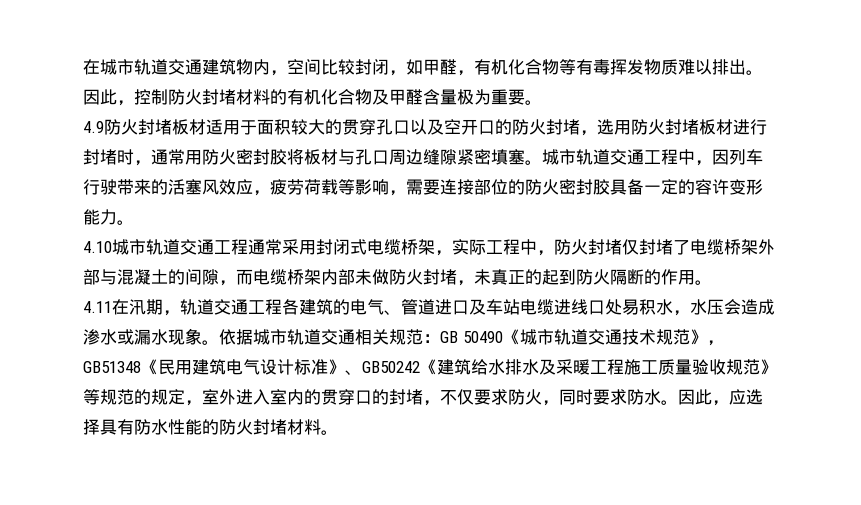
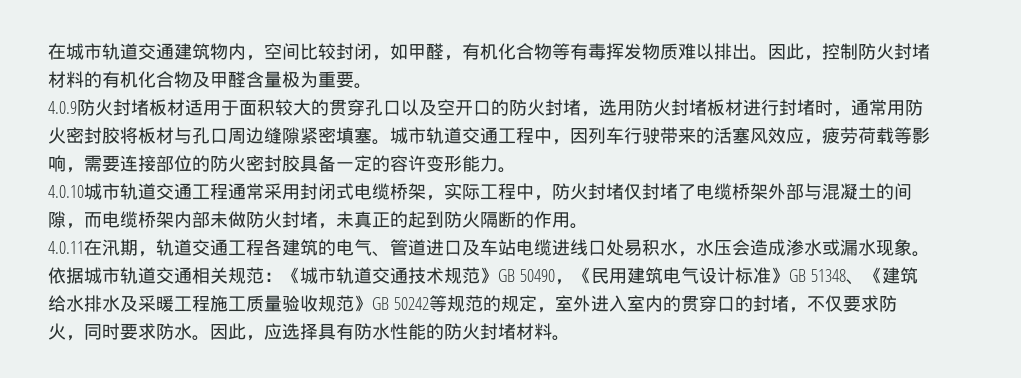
- 4.9防火封堵板材适用于面积较大的贯穿孔口以及空开口的防火封堵，选用防火封堵板材进行封堵时，通常用防火密封胶将板材与孔口周边缝隙紧密填塞。
+ 4.0.9防火封堵板材适用于面积较大的贯穿孔口以及空开口的防火封堵，选用防火封堵板材进行封堵时，通常用防火密封胶将板材与孔口周边缝隙紧密填塞。
- 4.10城市轨道交通工程通常采用封闭式电缆桥架，实际工程中，防火封堵仅封堵了电缆桥架外部与混凝土的间隙，而电缆桥架内部未做防火封堵，未真正的起到防火隔断的作用。
+ 4.0.10城市轨道交通工程通常采用封闭式电缆桥架，实际工程中，防火封堵仅封堵了电缆桥架外部与混凝土的间隙，而电缆桥架内部未做防火封堵，未真正的起到防火隔断的作用。
- 4.11在汛期，轨道交通工程各建筑的电气、管道进口及车站电缆进线口处易积水，水压会造成渗水或漏水现象。
+ 4.0.11在汛期，轨道交通工程各建筑的电气、管道进口及车站电缆进线口处易积水，水压会造成渗水或漏水现象。
- 依据城市轨道交通相关规范：GB 50490《城市轨道交通技术规范》，GB51348《民用建筑电气设计标准》、GB50242《建筑给水排水及采暖工程施工质量验收规范》等规范的规定，室外进入室内的贯穿口的封堵，不仅要求防火，同时要求防水。
+ 依据城市轨道交通相关规范：《城市轨道交通技术规范》GB 50490，《民用建筑电气设计标准》GB 51348、《建筑给水排水及采暖工程施工质量验收规范》GB 50242等规范的规定，室外进入室内的贯穿口的封堵，不仅要求防火，同时要求防水。

